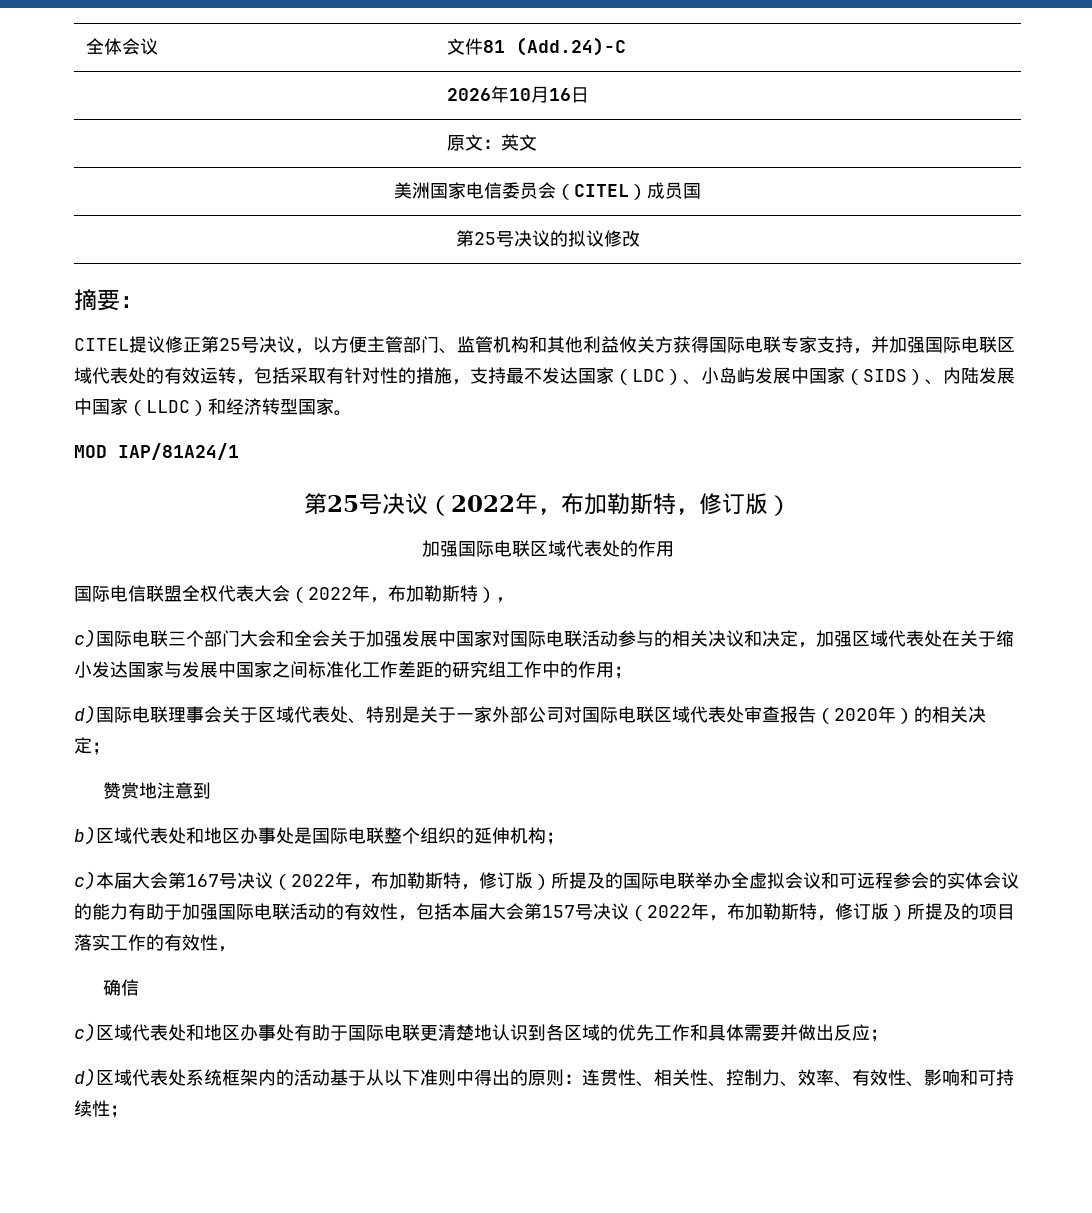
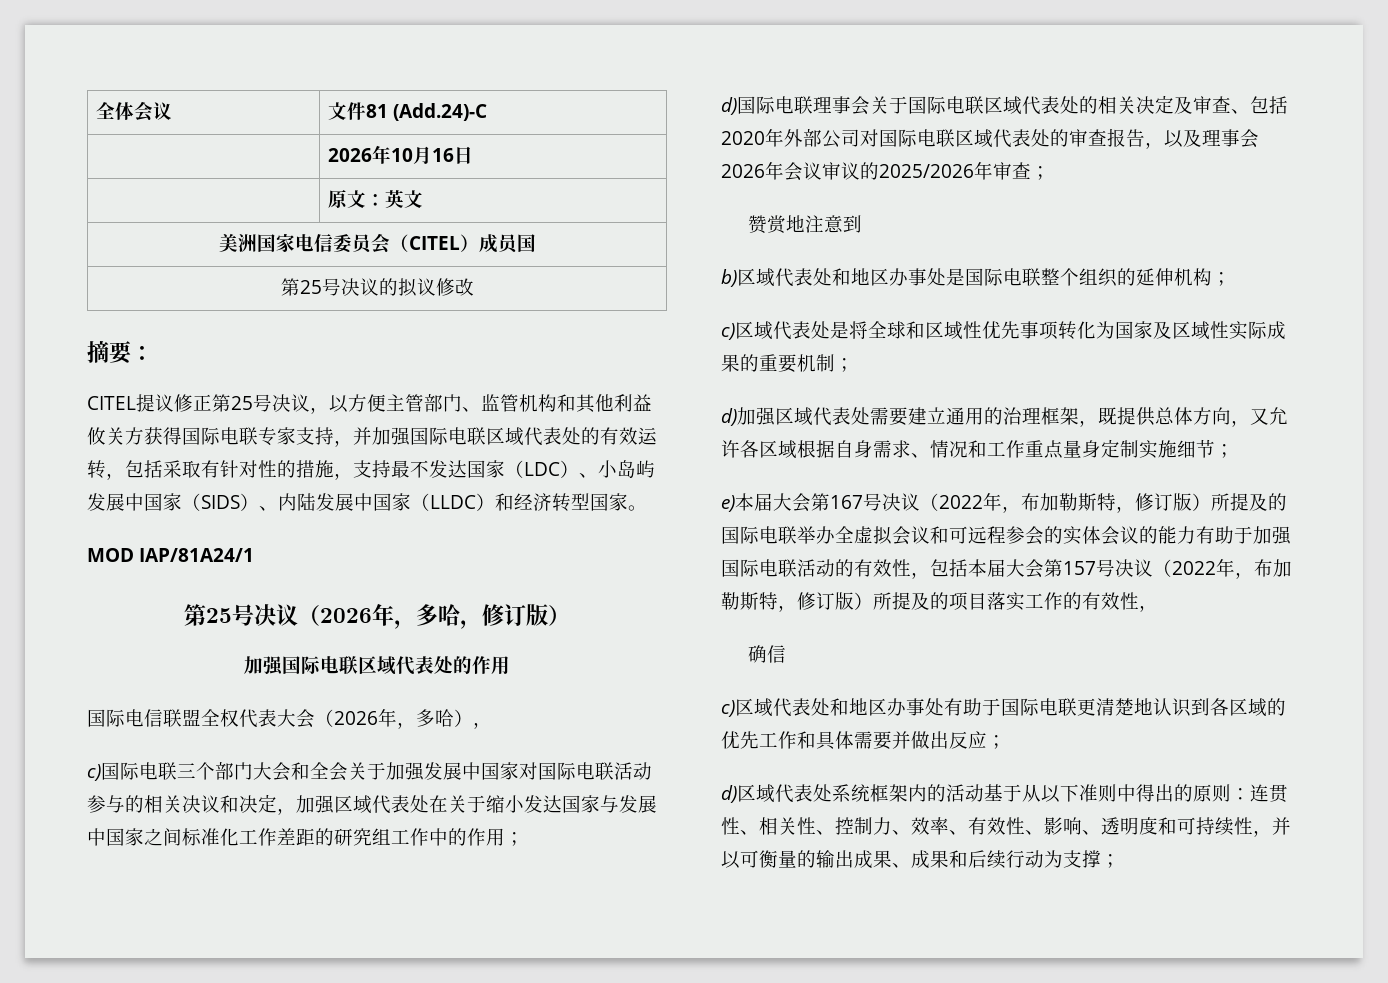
- 第25号决议（2022年，布加勒斯特，修订版）
+ 第25号决议（2026年，多哈，修订版）
- 国际电信联盟全权代表大会（2022年，布加勒斯特），
+ 国际电信联盟全权代表大会（2026年，多哈），
- d)国际电联理事会关于区域代表处、特别是关于一家外部公司对国际电联区域代表处审查报告（2020年）的相关决定；
+ d)国际电联理事会关于国际电联区域代表处的相关决定及审查、包括2020年外部公司对国际电联区域代表处的审查报告，以及理事会2026年会议审议的2025/2026年审查；
- c)本届大会第167号决议（2022年，布加勒斯特，修订版）所提及的国际电联举办全虚拟会议和可远程参会的实体会议的能力有助于加强国际电联活动的有效性，包括本届大会第157号决议（2022年，布加勒斯特，修订版）所提及的项目落实工作的有效性，
+ c)区域代表处是将全球和区域性优先事项转化为国家及区域性实际成果的重要机制；
+ d)加强区域代表处需要建立通用的治理框架，既提供总体方向，又允许各区域根据自身需求、情况和工作重点量身定制实施细节；
+ e)本届大会第167号决议（2022年，布加勒斯特，修订版）所提及的国际电联举办全虚拟会议和可远程参会的实体会议的能力有助于加强国际电联活动的有效性，包括本届大会第157号决议（2022年，布加勒斯特，修订版）所提及的项目落实工作的有效性，
- d)区域代表处系统框架内的活动基于从以下准则中得出的原则：连贯性、相关性、控制力、效率、有效性、影响和可持续性；
+ d)区域代表处系统框架内的活动基于从以下准则中得出的原则：连贯性、相关性、控制力、效率、有效性、影响、透明度和可持续性，并以可衡量的输出成果、成果和后续行动为支撑；

